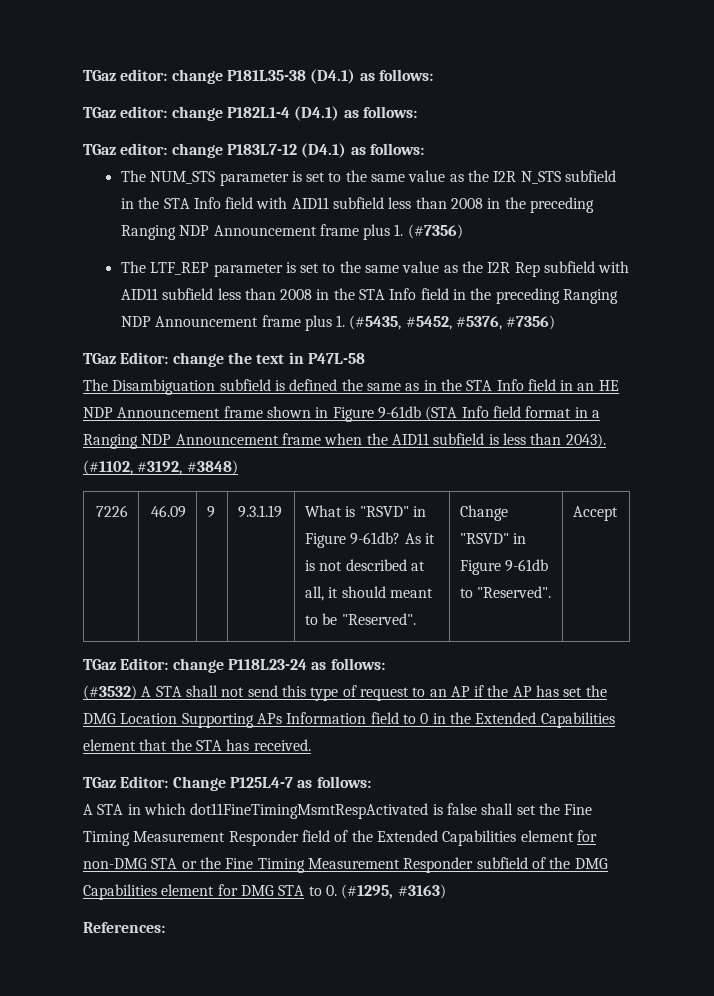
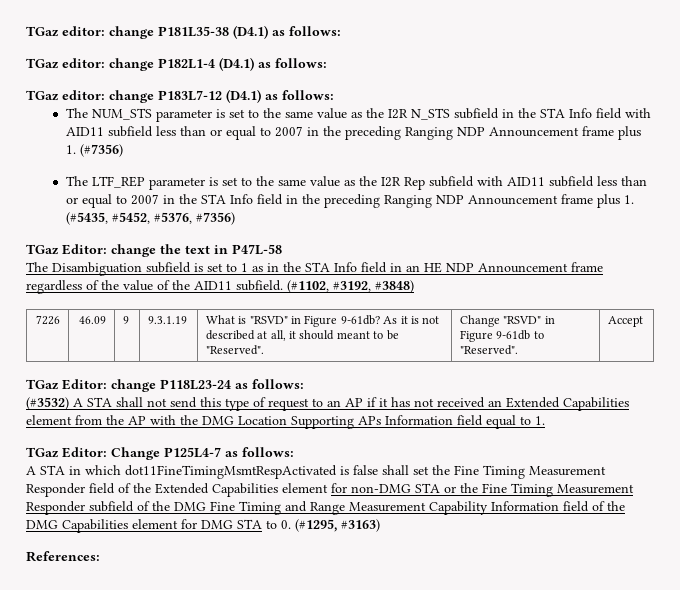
- The NUM_STS parameter is set to the same value as the I2R N_STS subfield in the STA Info field with AID11 subfield less than 2008 in the preceding Ranging NDP Announcement frame plus 1. (#7356)
+ The NUM_STS parameter is set to the same value as the I2R N_STS subfield in the STA Info field with AID11 subfield less than or equal to 2007 in the preceding Ranging NDP Announcement frame plus 1. (#7356)
- The LTF_REP parameter is set to the same value as the I2R Rep subfield with AID11 subfield less than 2008 in the STA Info field in the preceding Ranging NDP Announcement frame plus 1. (#5435, #5452, #5376, #7356)
+ The LTF_REP parameter is set to the same value as the I2R Rep subfield with AID11 subfield less than or equal to 2007 in the STA Info field in the preceding Ranging NDP Announcement frame plus 1. (#5435, #5452, #5376, #7356)
- The Disambiguation subfield is defined the same as in the STA Info field in an HE NDP Announcement frame shown in Figure 9-61db (STA Info field format in a Ranging NDP Announcement frame when the AID11 subfield is less than 2043).
+ The Disambiguation subfield is set to 1 as in the STA Info field in an HE NDP Announcement frame regardless of the value of the AID11 subfield.
- (#3532) A STA shall not send this type of request to an AP if the AP has set the DMG Location Supporting APs Information field to 0 in the Extended Capabilities element that the STA has received.
+ (#3532) A STA shall not send this type of request to an AP if it has not received an Extended Capabilities element from the AP with the DMG Location Supporting APs Information field equal to 1.
- A STA in which dot11FineTimingMsmtRespActivated is false shall set the Fine Timing Measurement Responder field of the Extended Capabilities element for non-DMG STA or the Fine Timing Measurement Responder subfield of the DMG Capabilities element for DMG STA to 0. (#1295, #3163)
+ A STA in which dot11FineTimingMsmtRespActivated is false shall set the Fine Timing Measurement Responder field of the Extended Capabilities element for non-DMG STA or the Fine Timing Measurement Responder subfield of the DMG Fine Timing and Range Measurement Capability Information field of the DMG Capabilities element for DMG STA to 0. (#1295, #3163)

